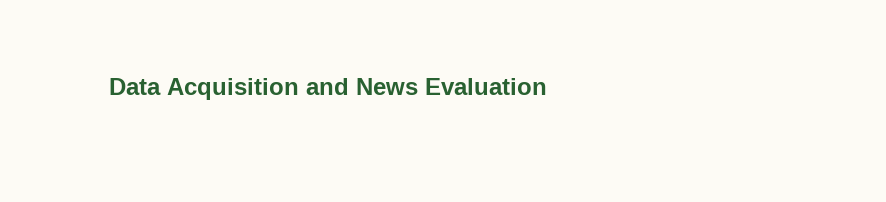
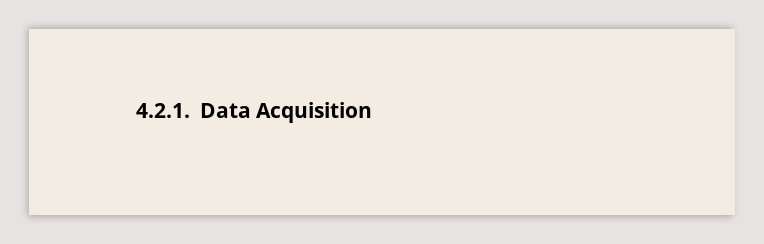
- Data Acquisition and News Evaluation
+ 4.2.1. Data Acquisition

